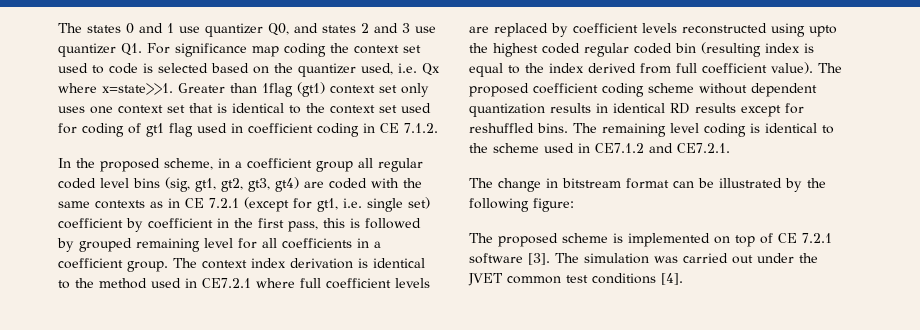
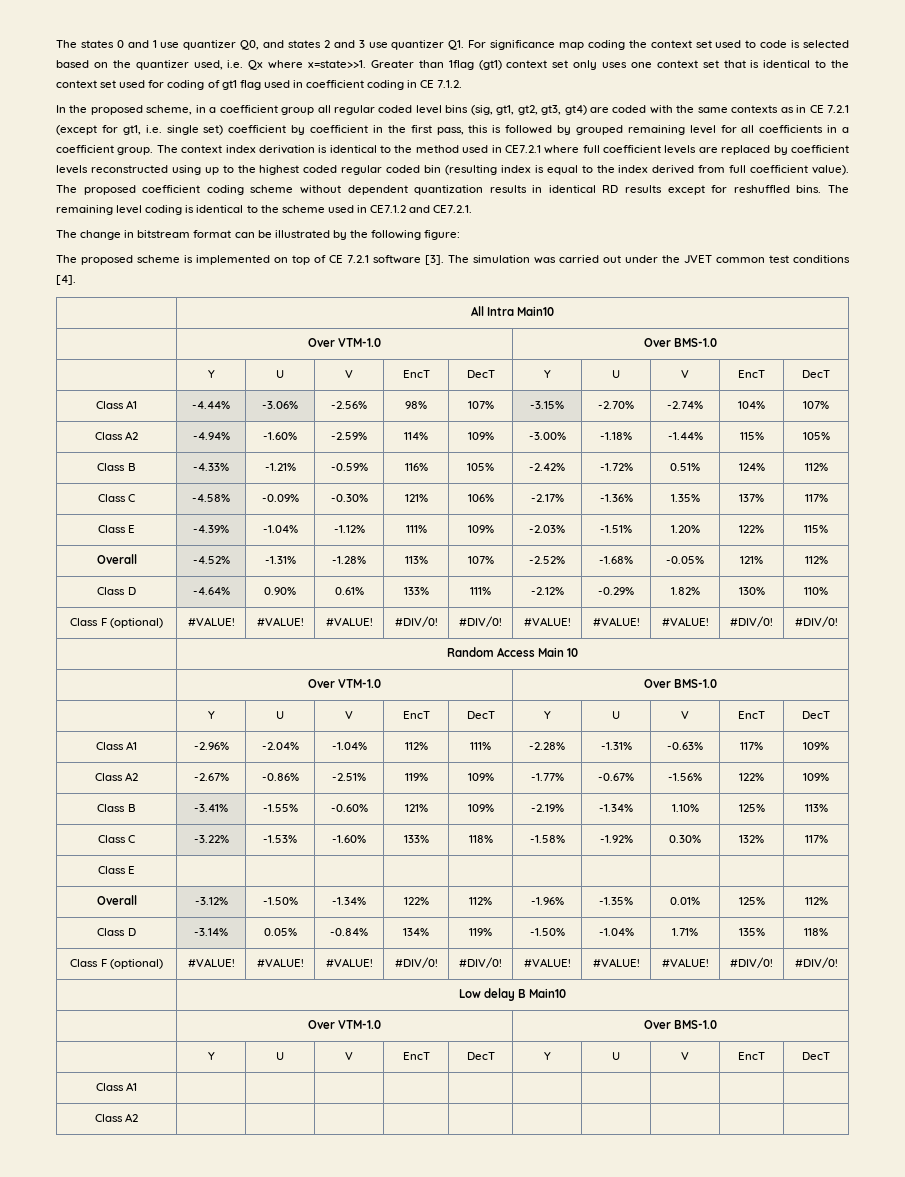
- The context index derivation is identical to the method used in CE7.2.1 where full coefficient levels are replaced by coefficient levels reconstructed using upto the highest coded regular coded bin (resulting index is equal to the index derived from full coefficient value).
+ The context index derivation is identical to the method used in CE7.2.1 where full coefficient levels are replaced by coefficient levels reconstructed using up to the highest coded regular coded bin (resulting index is equal to the index derived from full coefficient value).
+ | All Intra Main10
+ | Over VTM-1.0 | Over BMS-1.0
+ | Y | U | V | EncT | DecT | Y | U | V | EncT | DecT
+ Class A1 | -4.44% | -3.06% | -2.56% | 98% | 107% | -3.15% | -2.70% | -2.74% | 104% | 107%
+ Class A2 | -4.94% | -1.60% | -2.59% | 114% | 109% | -3.00% | -1.18% | -1.44% | 115% | 105%
+ Class B | -4.33% | -1.21% | -0.59% | 116% | 105% | -2.42% | -1.72% | 0.51% | 124% | 112%
+ Class C | -4.58% | -0.09% | -0.30% | 121% | 106% | -2.17% | -1.36% | 1.35% | 137% | 117%
+ Class E | -4.39% | -1.04% | -1.12% | 111% | 109% | -2.03% | -1.51% | 1.20% | 122% | 115%
+ Overall | -4.52% | -1.31% | -1.28% | 113% | 107% | -2.52% | -1.68% | -0.05% | 121% | 112%
+ Class D | -4.64% | 0.90% | 0.61% | 133% | 111% | -2.12% | -0.29% | 1.82% | 130% | 110%
+ Class F (optional) | #VALUE! | #VALUE! | #VALUE! | #DIV/0! | #DIV/0! | #VALUE! | #VALUE! | #VALUE! | #DIV/0! | #DIV/0!
+ | Random Access Main 10
+ | Over VTM-1.0 | Over BMS-1.0
+ | Y | U | V | EncT | DecT | Y | U | V | EncT | DecT
+ Class A1 | -2.96% | -2.04% | -1.04% | 112% | 111% | -2.28% | -1.31% | -0.63% | 117% | 109%
+ Class A2 | -2.67% | -0.86% | -2.51% | 119% | 109% | -1.77% | -0.67% | -1.56% | 122% | 109%
+ Class B | -3.41% | -1.55% | -0.60% | 121% | 109% | -2.19% | -1.34% | 1.10% | 125% | 113%
+ Class C | -3.22% | -1.53% | -1.60% | 133% | 118% | -1.58% | -1.92% | 0.30% | 132% | 117%
+ Class E | | | | | | | | | |
+ Overall | -3.12% | -1.50% | -1.34% | 122% | 112% | -1.96% | -1.35% | 0.01% | 125% | 112%
+ Class D | -3.14% | 0.05% | -0.84% | 134% | 119% | -1.50% | -1.04% | 1.71% | 135% | 118%
+ Class F (optional) | #VALUE! | #VALUE! | #VALUE! | #DIV/0! | #DIV/0! | #VALUE! | #VALUE! | #VALUE! | #DIV/0! | #DIV/0!
+ | Low delay B Main10
+ | Over VTM-1.0 | Over BMS-1.0
+ | Y | U | V | EncT | DecT | Y | U | V | EncT | DecT
+ Class A1 | | | | | | | | | |
+ Class A2 | | | | | | | | | |

